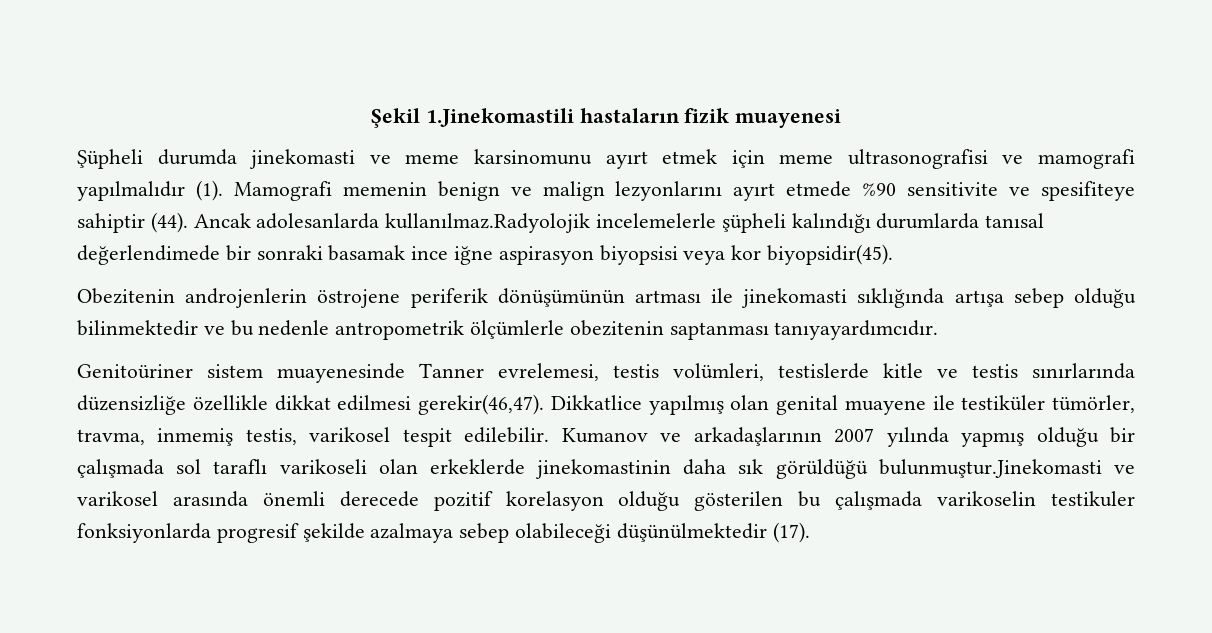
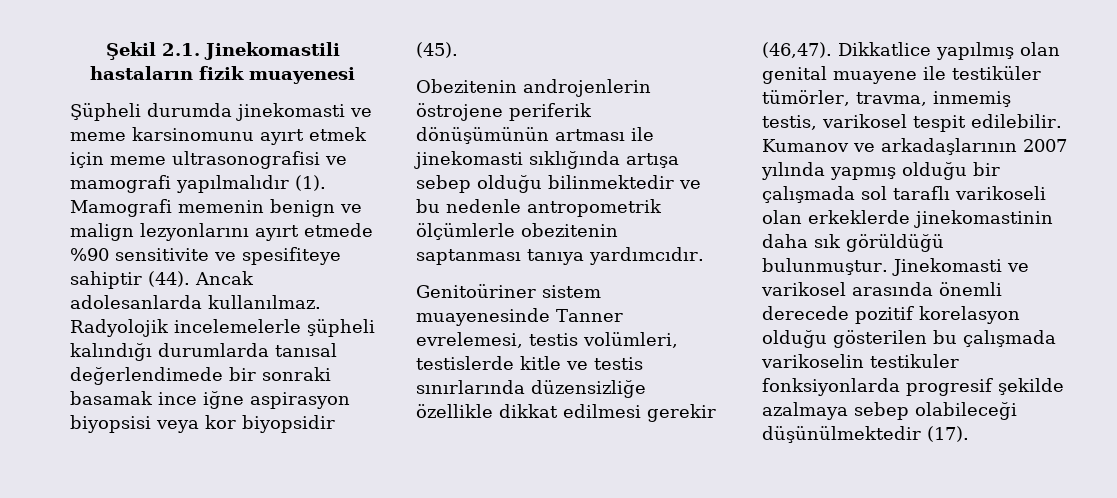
- Şekil 1.Jinekomastili hastaların fizik muayenesi
+ Şekil 2.1. Jinekomastili hastaların fizik muayenesi
- Ancak adolesanlarda kullanılmaz.Radyolojik incelemelerle şüpheli kalındığı durumlarda tanısal değerlendimede bir sonraki basamak ince iğne aspirasyon biyopsisi veya kor biyopsidir(45).
+ Ancak adolesanlarda kullanılmaz. Radyolojik incelemelerle şüpheli kalındığı durumlarda tanısal değerlendimede bir sonraki basamak ince iğne aspirasyon biyopsisi veya kor biyopsidir (45).
- Obezitenin androjenlerin östrojene periferik dönüşümünün artması ile jinekomasti sıklığında artışa sebep olduğu bilinmektedir ve bu nedenle antropometrik ölçümlerle obezitenin saptanması tanıyayardımcıdır.
+ Obezitenin androjenlerin östrojene periferik dönüşümünün artması ile jinekomasti sıklığında artışa sebep olduğu bilinmektedir ve bu nedenle antropometrik ölçümlerle obezitenin saptanması tanıya yardımcıdır.
- Genitoüriner sistem muayenesinde Tanner evrelemesi, testis volümleri, testislerde kitle ve testis sınırlarında düzensizliğe özellikle dikkat edilmesi gerekir(46,47).
+ Genitoüriner sistem muayenesinde Tanner evrelemesi, testis volümleri, testislerde kitle ve testis sınırlarında düzensizliğe özellikle dikkat edilmesi gerekir (46,47).
- Kumanov ve arkadaşlarının 2007 yılında yapmış olduğu bir çalışmada sol taraflı varikoseli olan erkeklerde jinekomastinin daha sık görüldüğü bulunmuştur.Jinekomasti ve varikosel arasında önemli derecede pozitif korelasyon olduğu gösterilen bu çalışmada varikoselin testikuler fonksiyonlarda progresif şekilde azalmaya sebep olabileceği düşünülmektedir (17).
+ Kumanov ve arkadaşlarının 2007 yılında yapmış olduğu bir çalışmada sol taraflı varikoseli olan erkeklerde jinekomastinin daha sık görüldüğü bulunmuştur. Jinekomasti ve varikosel arasında önemli derecede pozitif korelasyon olduğu gösterilen bu çalışmada varikoselin testikuler fonksiyonlarda progresif şekilde azalmaya sebep olabileceği düşünülmektedir (17).

